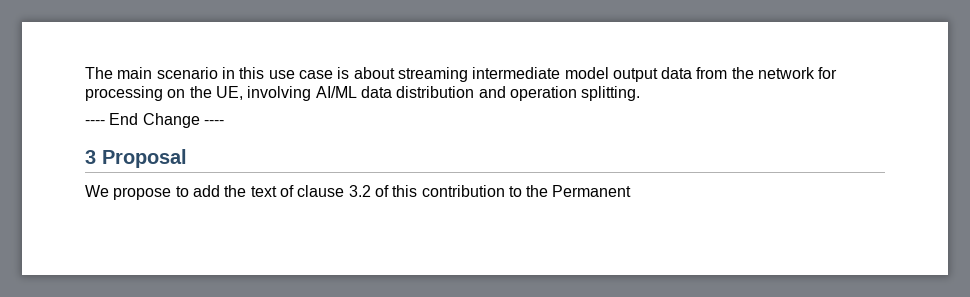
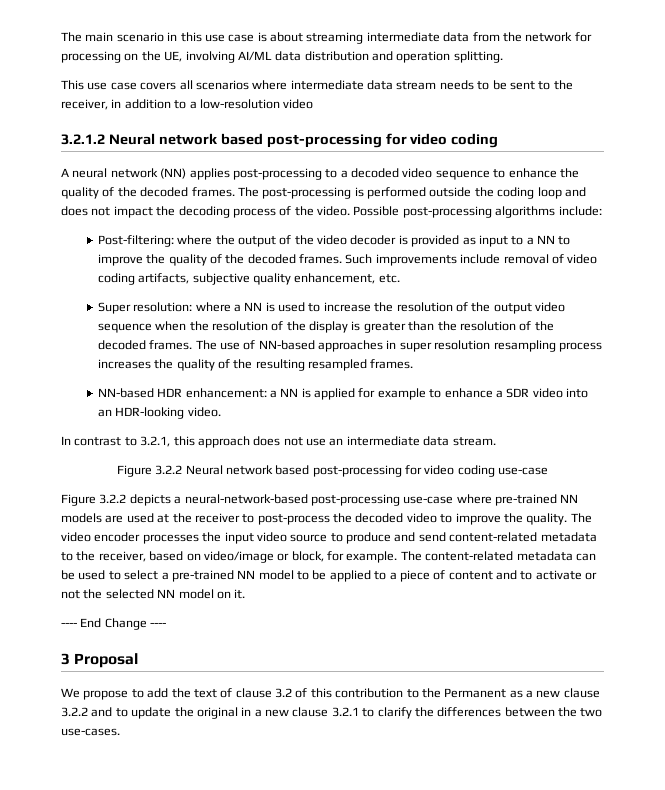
- The main scenario in this use case is about streaming intermediate model output data from the network for processing on the UE, involving AI/ML data distribution and operation splitting.
+ The main scenario in this use case is about streaming intermediate data from the network for processing on the UE, involving AI/ML data distribution and operation splitting.
+ This use case covers all scenarios where intermediate data stream needs to be sent to the receiver, in addition to a low-resolution video
+ 3.2.1.2 Neural network based post-processing for video coding
+ A neural network (NN) applies post-processing to a decoded video sequence to enhance the quality of the decoded frames. The post-processing is performed outside the coding loop and does not impact the decoding process of the video. Possible post-processing algorithms include:
+ Post-filtering: where the output of the video decoder is provided as input to a NN to improve the quality of the decoded frames. Such improvements include removal of video coding artifacts, subjective quality enhancement, etc.
+ Super resolution: where a NN is used to increase the resolution of the output video sequence when the resolution of the display is greater than the resolution of the decoded frames. The use of NN-based approaches in super resolution resampling process increases the quality of the resulting resampled frames.
+ NN-based HDR enhancement: a NN is applied for example to enhance a SDR video into an HDR-looking video.
+ In contrast to 3.2.1, this approach does not use an intermediate data stream.
+ Figure 3.2.2 Neural network based post-processing for video coding use-case
+ Figure 3.2.2 depicts a neural-network-based post-processing use-case where pre-trained NN models are used at the receiver to post-process the decoded video to improve the quality. The video encoder processes the input video source to produce and send content-related metadata to the receiver, based on video/image or block, for example. The content-related metadata can be used to select a pre-trained NN model to be applied to a piece of content and to activate or not the selected NN model on it.
- We propose to add the text of clause 3.2 of this contribution to the Permanent
+ We propose to add the text of clause 3.2 of this contribution to the Permanent as a new clause 3.2.2 and to update the original in a new clause 3.2.1 to clarify the differences between the two use-cases.

